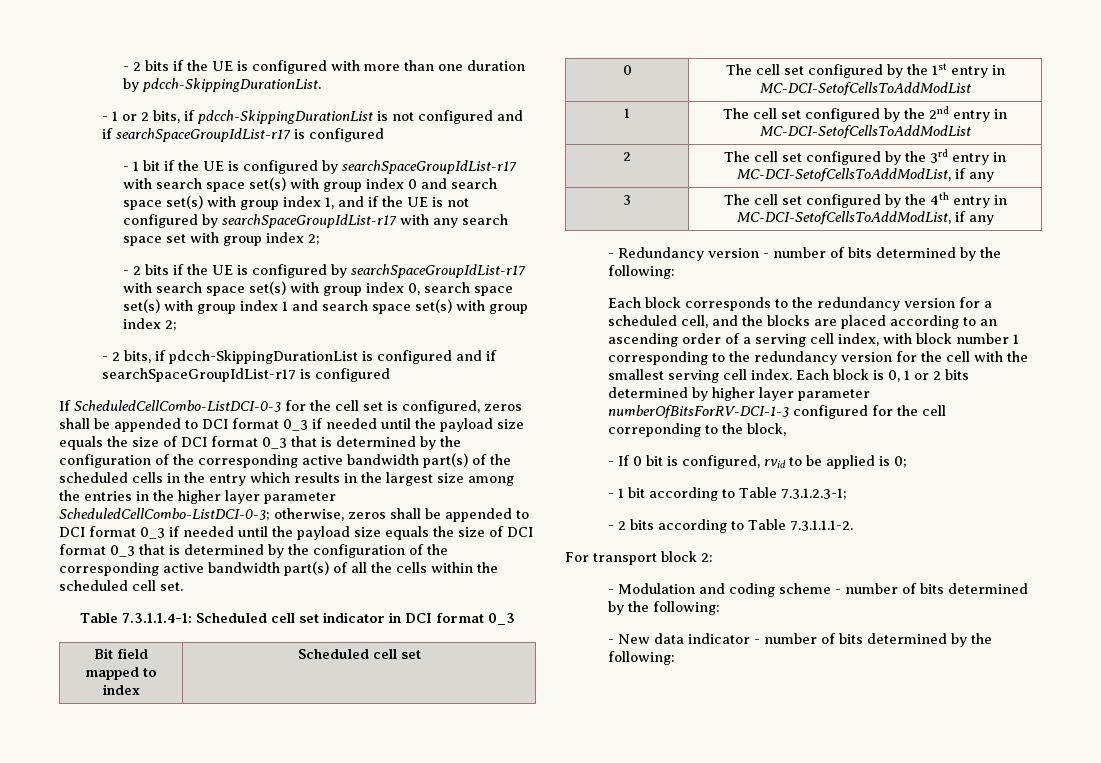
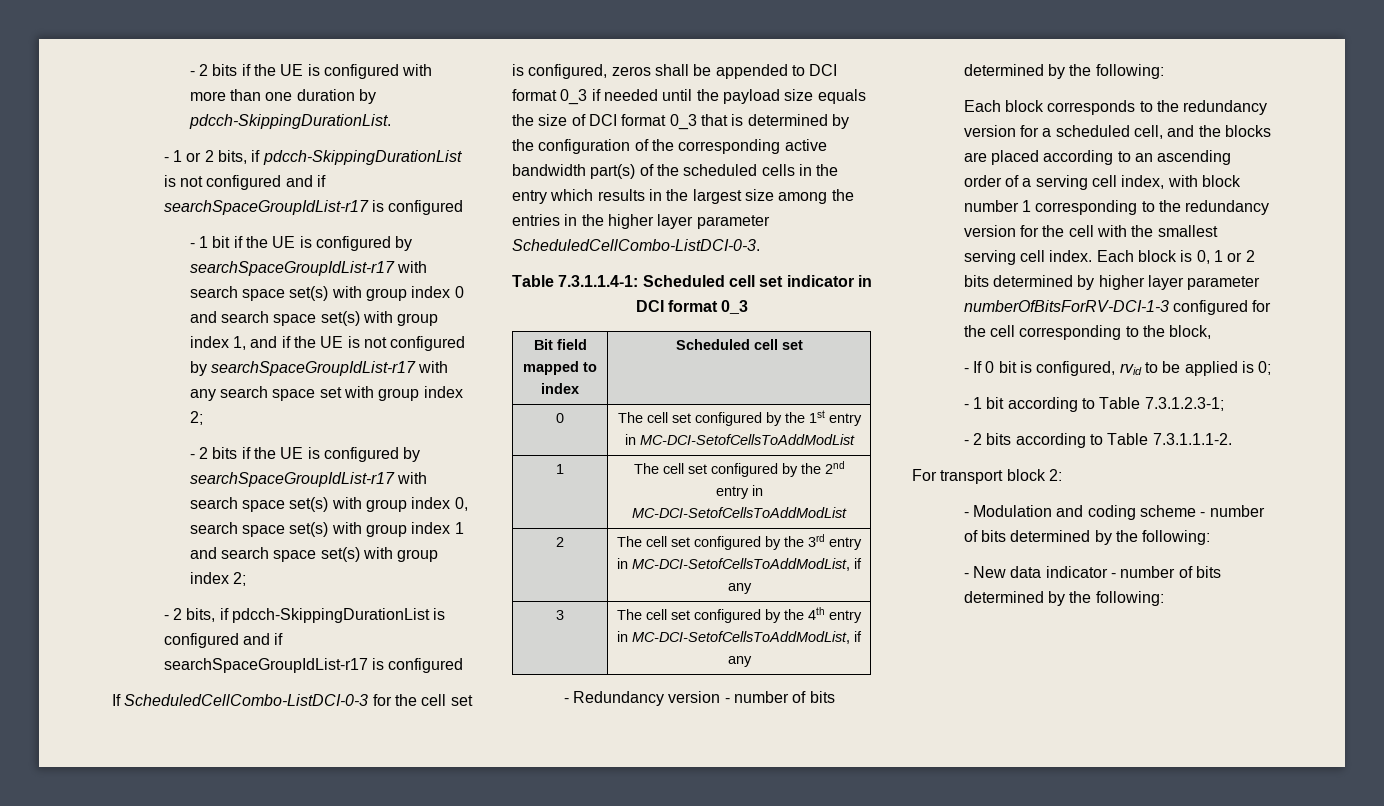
- If ScheduledCellCombo-ListDCI-0-3 for the cell set is configured, zeros shall be appended to DCI format 0_3 if needed until the payload size equals the size of DCI format 0_3 that is determined by the configuration of the corresponding active bandwidth part(s) of the scheduled cells in the entry which results in the largest size among the entries in the higher layer parameter ScheduledCellCombo-ListDCI-0-3; otherwise, zeros shall be appended to DCI format 0_3 if needed until the payload size equals the size of DCI format 0_3 that is determined by the configuration of the corresponding active bandwidth part(s) of all the cells within the scheduled cell set.
+ If ScheduledCellCombo-ListDCI-0-3 for the cell set is configured, zeros shall be appended to DCI format 0_3 if needed until the payload size equals the size of DCI format 0_3 that is determined by the configuration of the corresponding active bandwidth part(s) of the scheduled cells in the entry which results in the largest size among the entries in the higher layer parameter ScheduledCellCombo-ListDCI-0-3.
- Each block is 0, 1 or 2 bits determined by higher layer parameter numberOfBitsForRV-DCI-1-3 configured for the cell correponding to the block,
+ Each block is 0, 1 or 2 bits determined by higher layer parameter numberOfBitsForRV-DCI-1-3 configured for the cell corresponding to the block,

